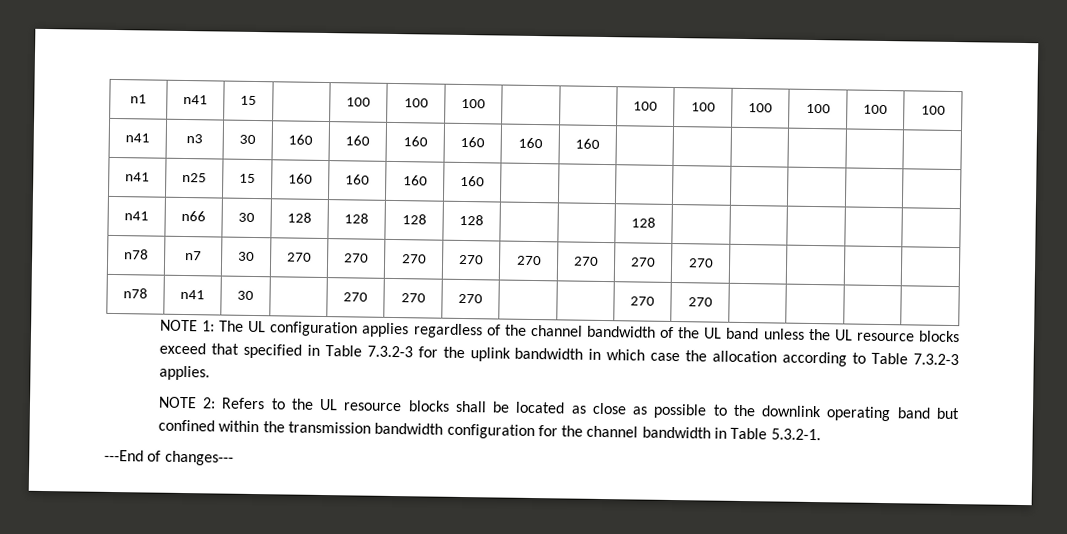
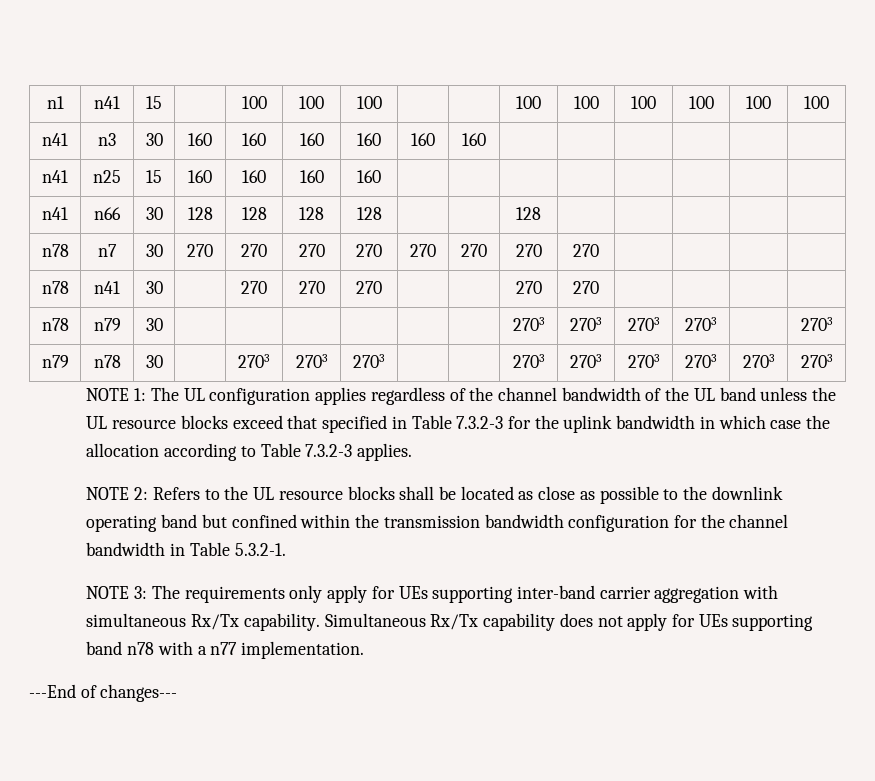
+ n78 | n79 | 30 | | | | | | | 2703 | 2703 | 2703 | 2703 | | 2703
+ n79 | n78 | 30 | | 2703 | 2703 | 2703 | | | 2703 | 2703 | 2703 | 2703 | 2703 | 2703
+ NOTE 3: The requirements only apply for UEs supporting inter-band carrier aggregation with simultaneous Rx/Tx capability. Simultaneous Rx/Tx capability does not apply for UEs supporting band n78 with a n77 implementation.

